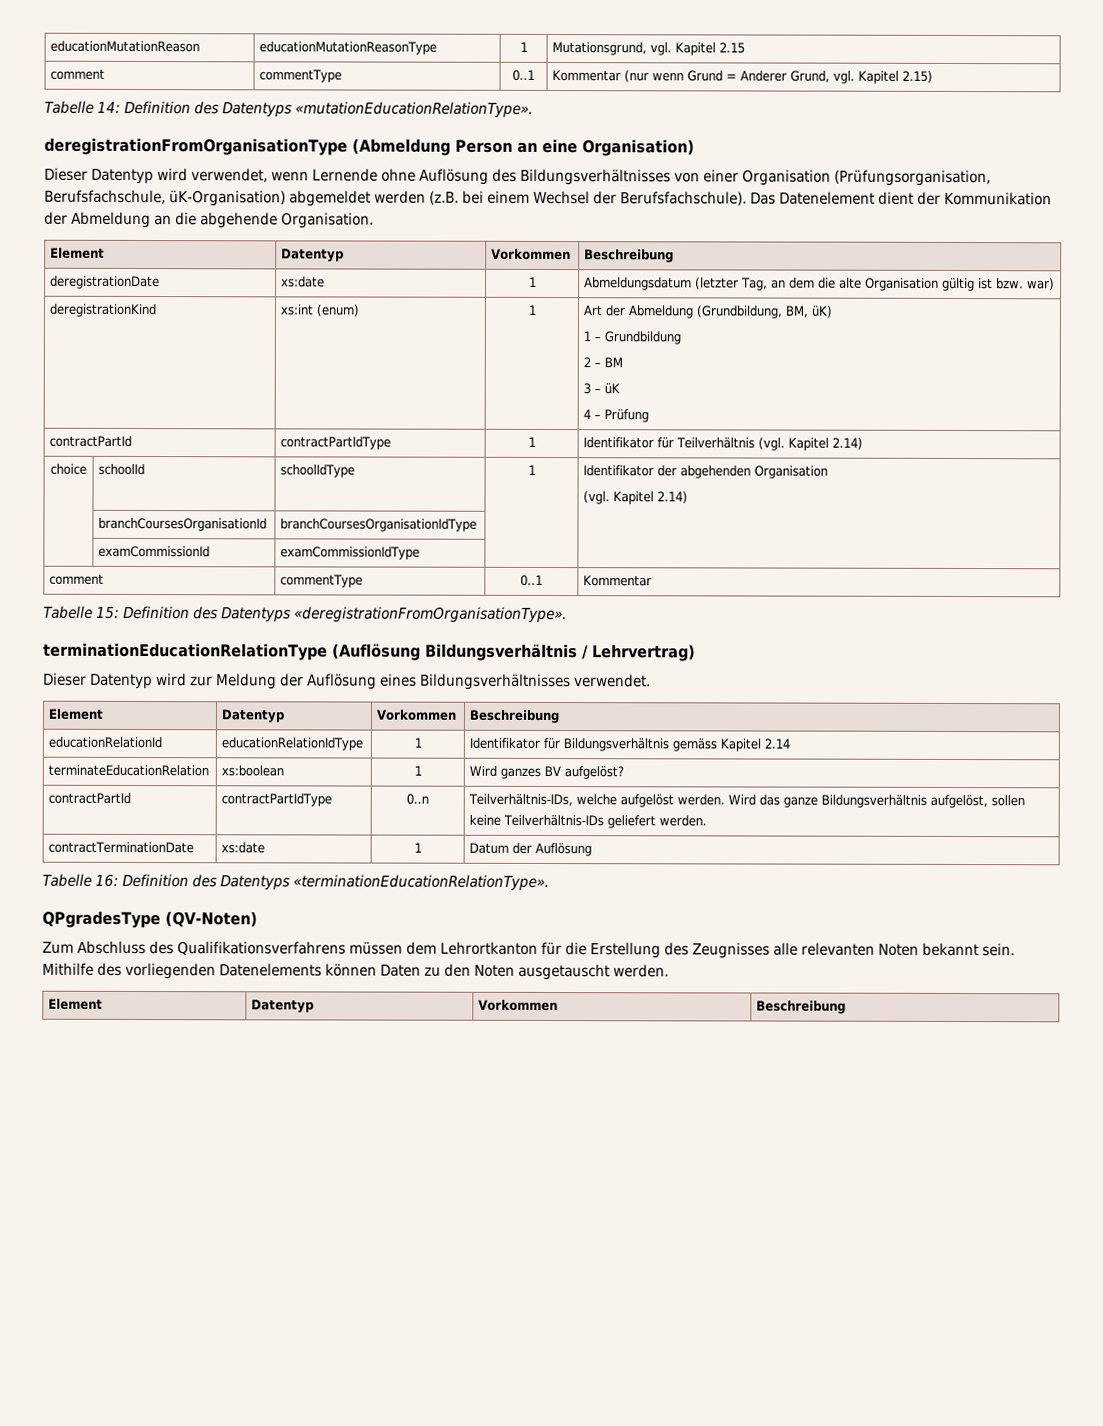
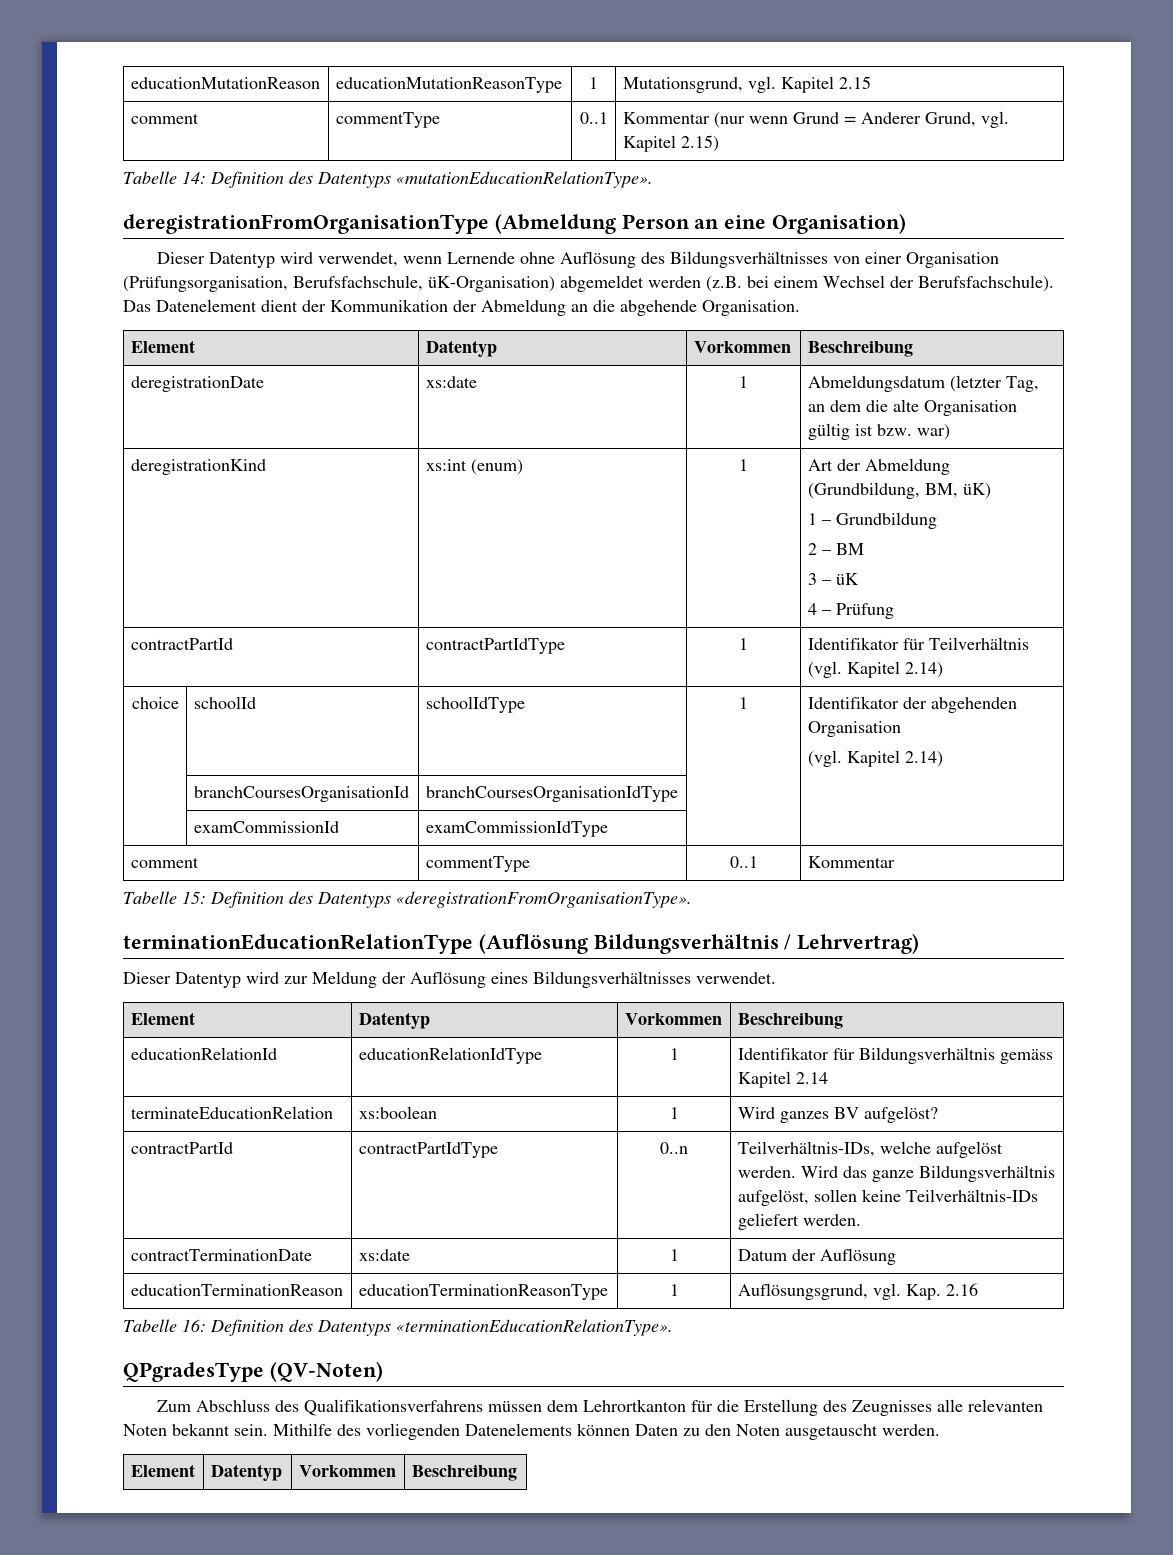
+ educationTerminationReason | educationTerminationReasonType | 1 | Auflösungsgrund, vgl. Kap. 2.16

